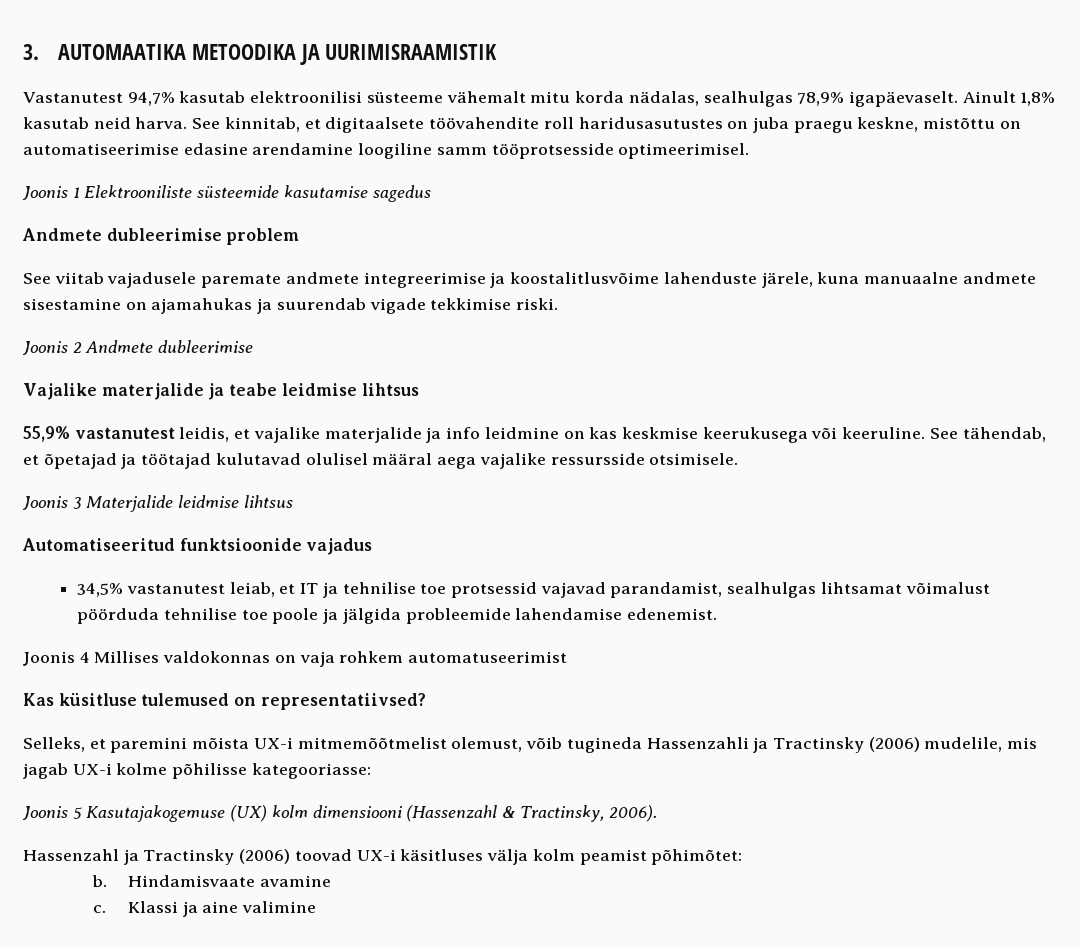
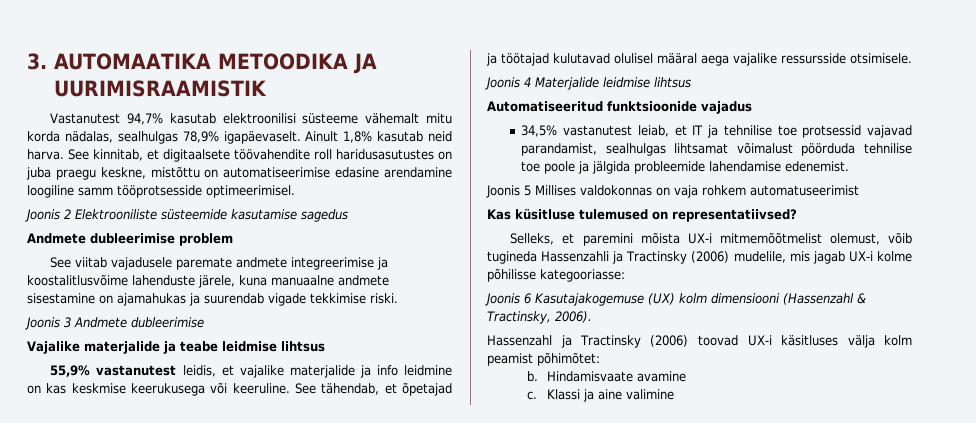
- Joonis 1 Elektrooniliste süsteemide kasutamise sagedus
+ Joonis 2 Elektrooniliste süsteemide kasutamise sagedus
- Joonis 2 Andmete dubleerimise
+ Joonis 3 Andmete dubleerimise
- Joonis 3 Materjalide leidmise lihtsus
+ Joonis 4 Materjalide leidmise lihtsus
- Joonis 4 Millises valdokonnas on vaja rohkem automatuseerimist
+ Joonis 5 Millises valdokonnas on vaja rohkem automatuseerimist
- Joonis 5 Kasutajakogemuse (UX) kolm dimensiooni (Hassenzahl & Tractinsky, 2006).
+ Joonis 6 Kasutajakogemuse (UX) kolm dimensiooni (Hassenzahl & Tractinsky, 2006).

